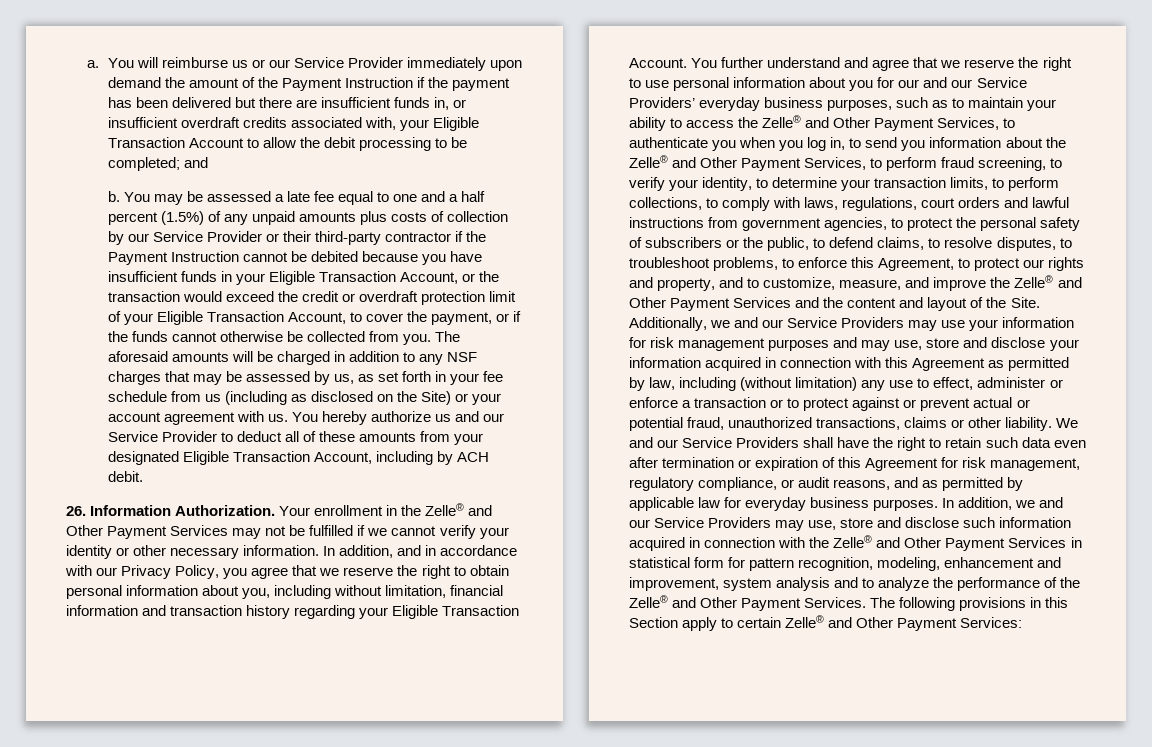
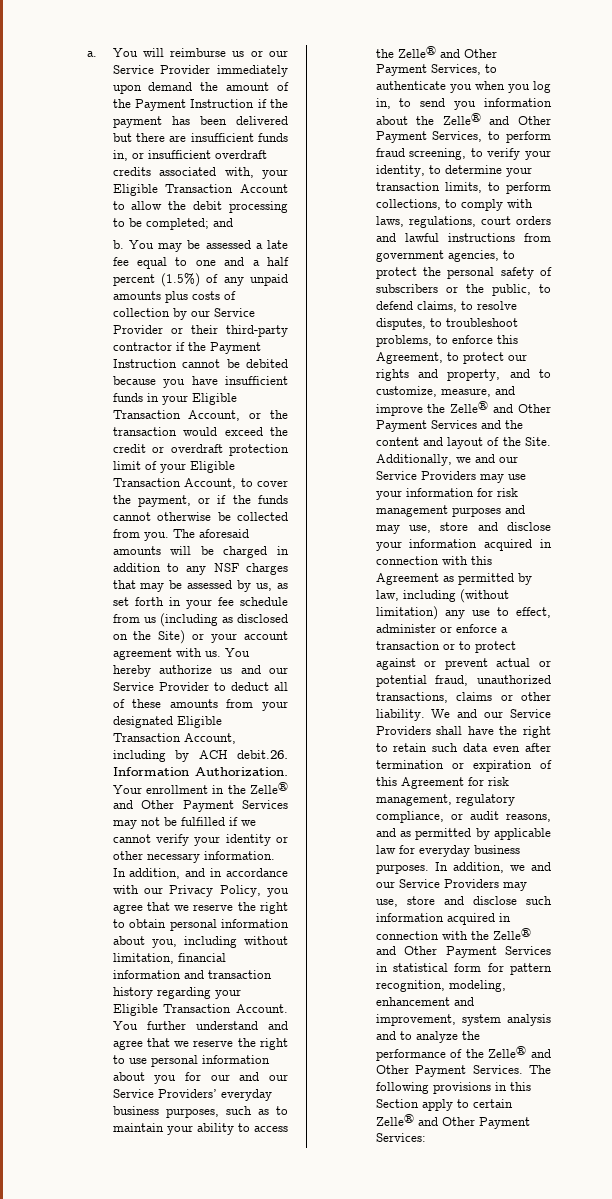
- You hereby authorize us and our Service Provider to deduct all of these amounts from your designated Eligible Transaction Account, including by ACH debit.
- 26. Information Authorization.
+ You hereby authorize us and our Service Provider to deduct all of these amounts from your designated Eligible Transaction Account, including by ACH debit.26. Information Authorization.

